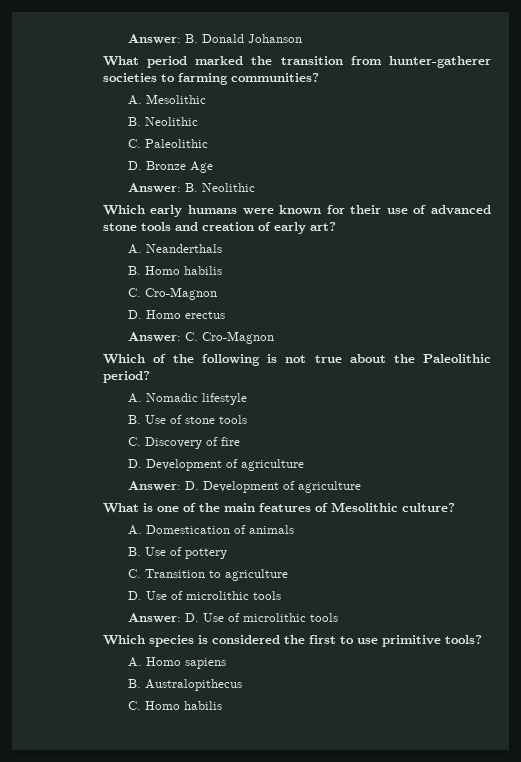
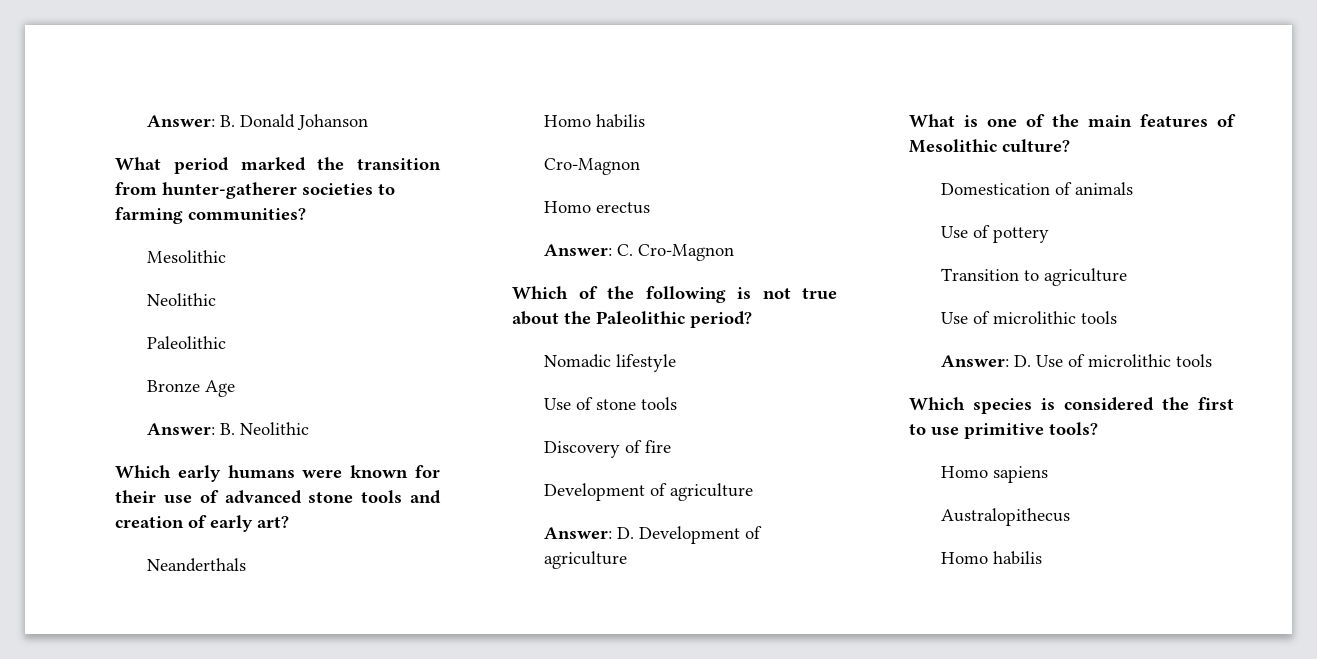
  What period marked the transition from hunter-gatherer societies to farming communities?
- A. Mesolithic
- B. Neolithic
- C. Paleolithic
+ Mesolithic
+ Neolithic
+ Paleolithic
- D. Bronze Age
+ Bronze Age
- A. Neanderthals
- B. Homo habilis
- C. Cro-Magnon
- D. Homo erectus
+ Neanderthals
+ Homo habilis
+ Cro-Magnon
+ Homo erectus
- A. Nomadic lifestyle
+ Nomadic lifestyle
- B. Use of stone tools
+ Use of stone tools
- C. Discovery of fire
- D. Development of agriculture
+ Discovery of fire
+ Development of agriculture
- A. Domestication of animals
+ Domestication of animals
- B. Use of pottery
+ Use of pottery
- C. Transition to agriculture
- D. Use of microlithic tools
+ Transition to agriculture
+ Use of microlithic tools
- A. Homo sapiens
+ Homo sapiens
- B. Australopithecus
- C. Homo habilis
+ Australopithecus
+ Homo habilis

